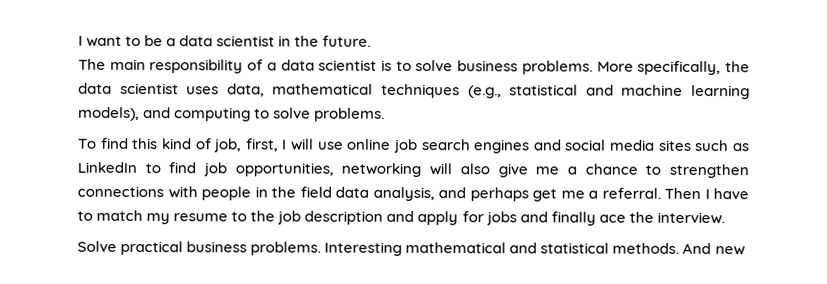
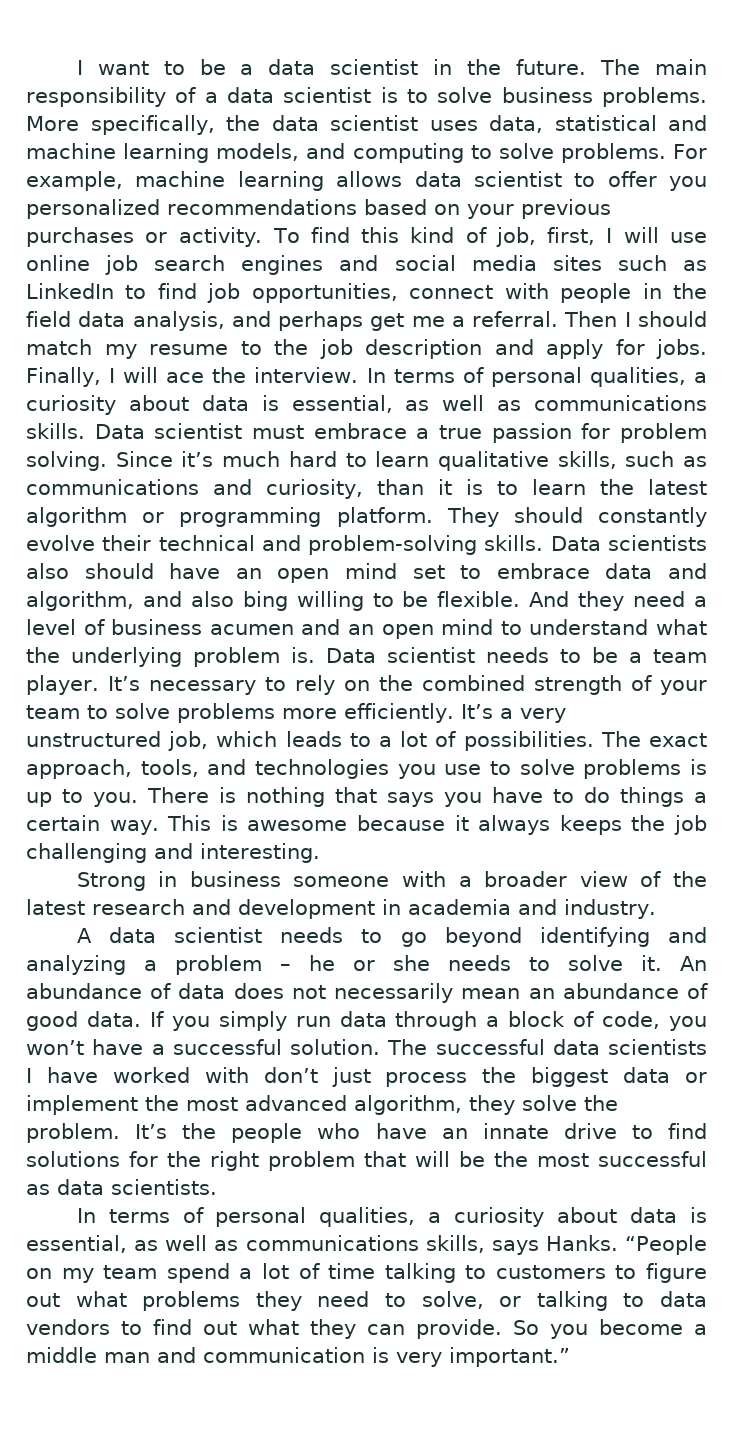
- I want to be a data scientist in the future.
- The main responsibility of a data scientist is to solve business problems.
+ I want to be a data scientist in the future. The main responsibility of a data scientist is to solve business problems.
- More specifically, the data scientist uses data, mathematical techniques (e.g., statistical and machine learning models), and computing to solve problems.
- To find this kind of job, first, I will use online job search engines and social media sites such as LinkedIn to find job opportunities, networking will also give me a chance to strengthen connections with people in the field data analysis, and perhaps get me a referral.
+ More specifically, the data scientist uses data, statistical and machine learning models, and computing to solve problems. For example, machine learning allows data scientist to offer you personalized recommendations based on your previous purchases or activity. To find this kind of job, first, I will use online job search engines and social media sites such as LinkedIn to find job opportunities, connect with people in the field data analysis, and perhaps get me a referral.
- Then I have to match my resume to the job description and apply for jobs and finally ace the interview.
- Solve practical business problems. Interesting mathematical and statistical methods. And new
+ Then I should match my resume to the job description and apply for jobs. Finally, I will ace the interview. In terms of personal qualities, a curiosity about data is essential, as well as communications skills. Data scientist must embrace a true passion for problem solving. Since it’s much hard to learn qualitative skills, such as communications and curiosity, than it is to learn the latest algorithm or programming platform. They should constantly evolve their technical and problem-solving skills. Data scientists also should have an open mind set to embrace data and algorithm, and also bing willing to be flexible. And they need a level of business acumen and an open mind to understand what the underlying problem is. Data scientist needs to be a team player. It’s necessary to rely on the combined strength of your team to solve problems more efficiently. It’s a very unstructured job, which leads to a lot of possibilities. The exact approach, tools, and technologies you use to solve problems is up to you. There is nothing that says you have to do things a certain way. This is awesome because it always keeps the job challenging and interesting.
+ Strong in business someone with a broader view of the latest research and development in academia and industry.
+ A data scientist needs to go beyond identifying and analyzing a problem – he or she needs to solve it. An abundance of data does not necessarily mean an abundance of good data. If you simply run data through a block of code, you won’t have a successful solution. The successful data scientists I have worked with don’t just process the biggest data or implement the most advanced algorithm, they solve the problem. It’s the people who have an innate drive to find solutions for the right problem that will be the most successful as data scientists.
+ In terms of personal qualities, a curiosity about data is essential, as well as communications skills, says Hanks. “People on my team spend a lot of time talking to customers to figure out what problems they need to solve, or talking to data vendors to find out what they can provide. So you become a middle man and communication is very important.”

